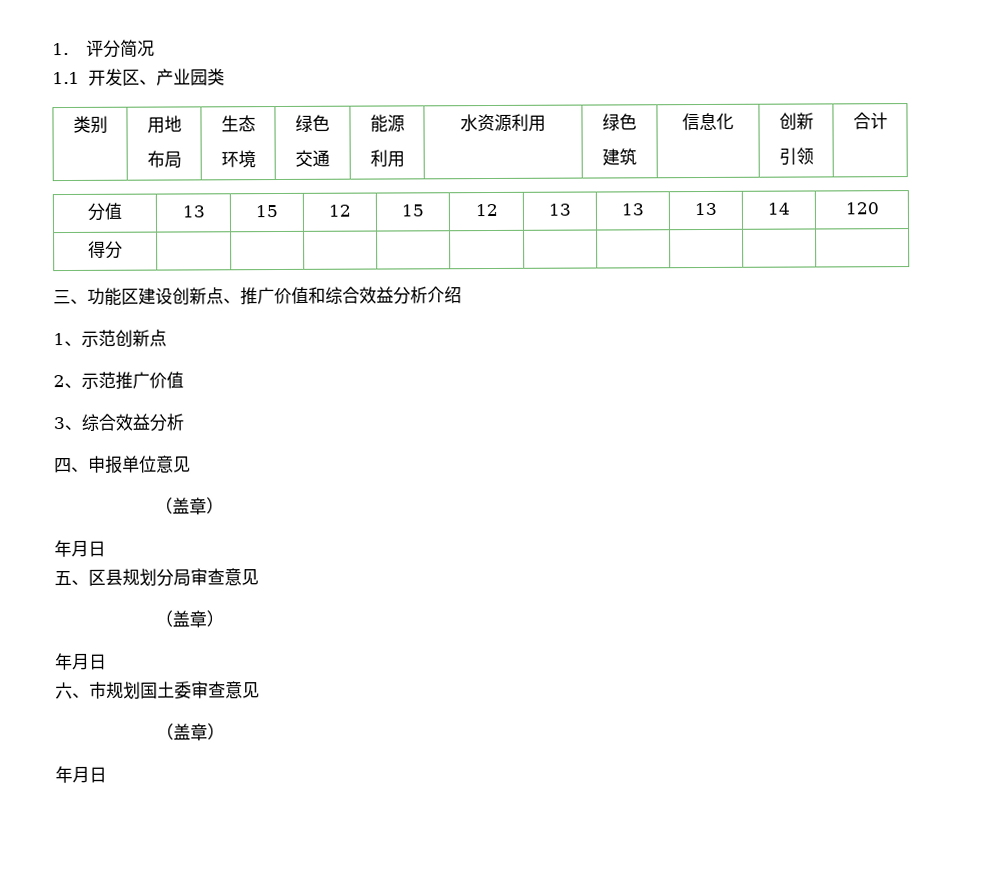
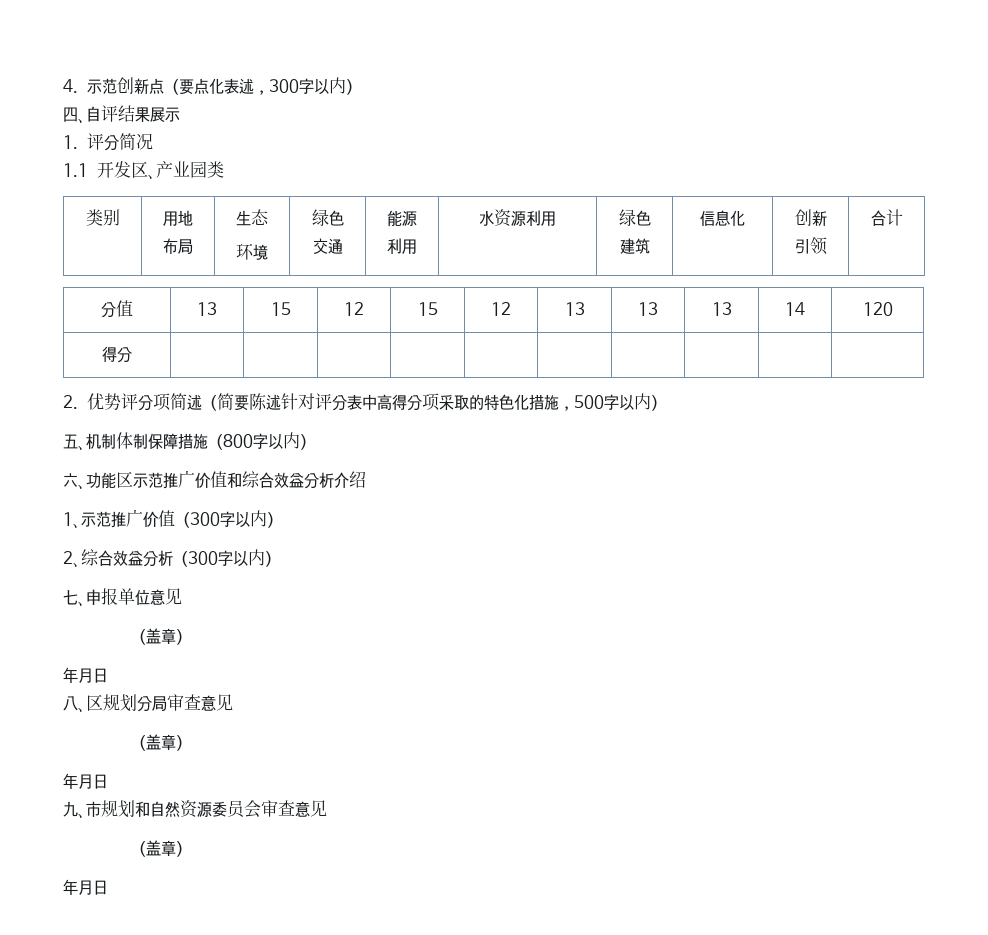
+ 4.示范创新点（要点化表述，300字以内）
+ 四、自评结果展示
- 三、功能区建设创新点、推广价值和综合效益分析介绍
+ 2.优势评分项简述（简要陈述针对评分表中高得分项采取的特色化措施，500字以内）
+ 五、机制体制保障措施（800字以内）
+ 六、功能区示范推广价值和综合效益分析介绍
- 1、示范创新点
- 2、示范推广价值
- 3、综合效益分析
- 四、申报单位意见
+ 1、示范推广价值（300字以内）
+ 2、综合效益分析（300字以内）
+ 七、申报单位意见
- 五、区县规划分局审查意见
+ 八、区规划分局审查意见
- 六、市规划国土委审查意见
+ 九、市规划和自然资源委员会审查意见

